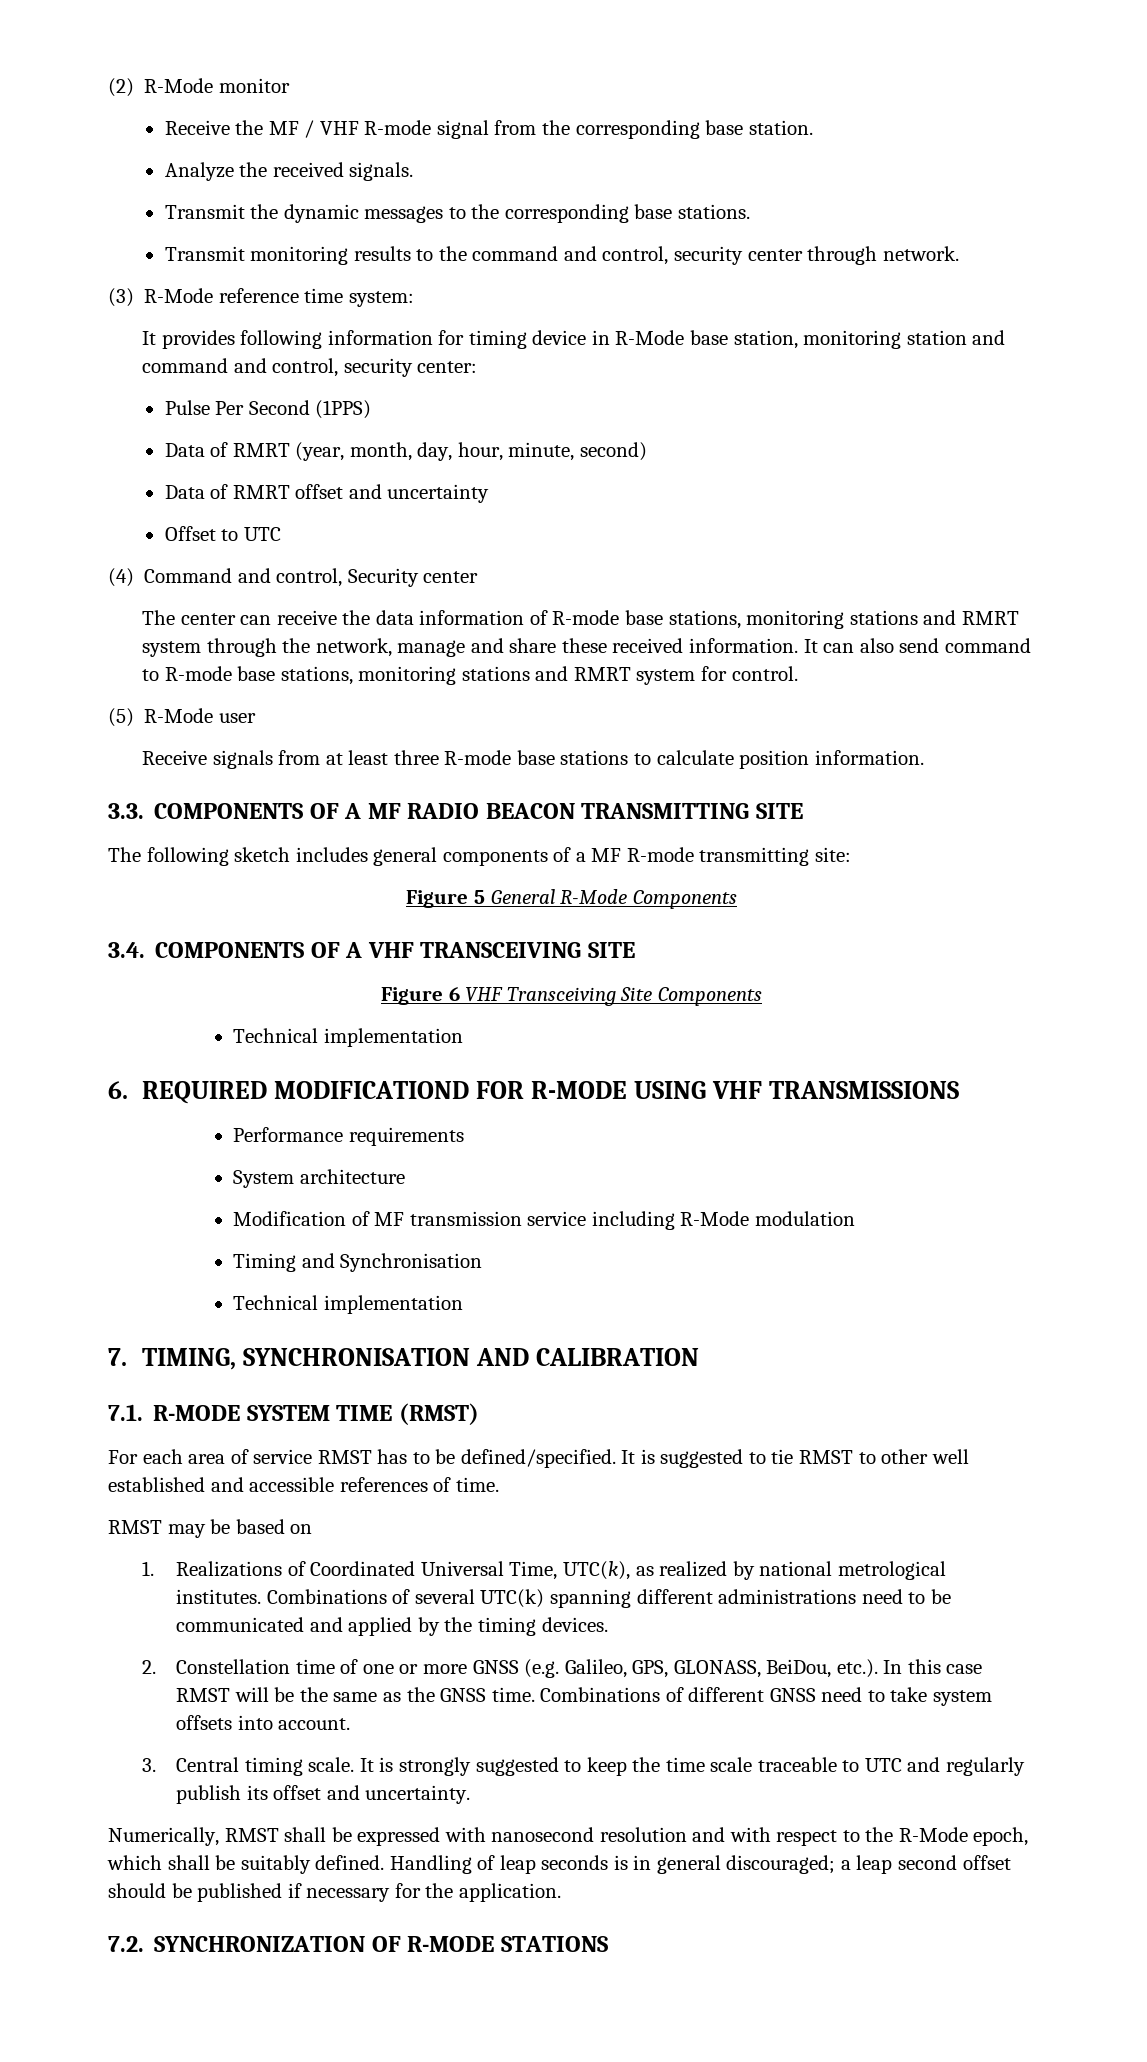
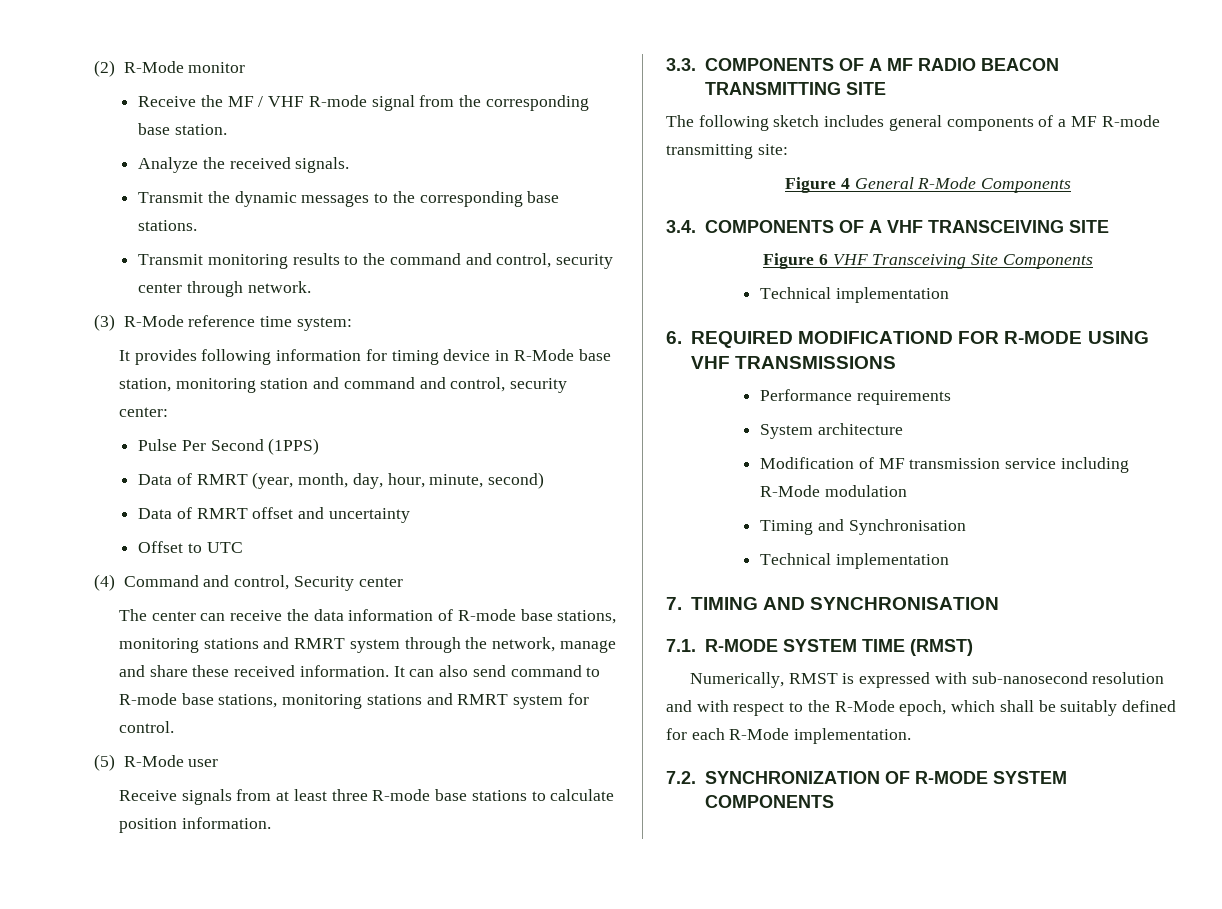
- Figure 5 General R-Mode Components
+ Figure 4 General R-Mode Components
- 7. TIMING, SYNCHRONISATION AND CALIBRATION
+ 7. TIMING AND SYNCHRONISATION
- For each area of service RMST has to be defined/specified. It is suggested to tie RMST to other well established and accessible references of time.
- RMST may be based on
- 1. Realizations of Coordinated Universal Time, UTC(k), as realized by national metrological institutes. Combinations of several UTC(k) spanning different administrations need to be communicated and applied by the timing devices.
- 2. Constellation time of one or more GNSS (e.g. Galileo, GPS, GLONASS, BeiDou, etc.). In this case RMST will be the same as the GNSS time. Combinations of different GNSS need to take system offsets into account.
- 3. Central timing scale. It is strongly suggested to keep the time scale traceable to UTC and regularly publish its offset and uncertainty.
- Numerically, RMST shall be expressed with nanosecond resolution and with respect to the R-Mode epoch, which shall be suitably defined. Handling of leap seconds is in general discouraged; a leap second offset should be published if necessary for the application.
+ Numerically, RMST is expressed with sub-nanosecond resolution and with respect to the R-Mode epoch, which shall be suitably defined for each R-Mode implementation.
- 7.2. SYNCHRONIZATION OF R-MODE STATIONS
+ 7.2. SYNCHRONIZATION OF R-MODE SYSTEM COMPONENTS

